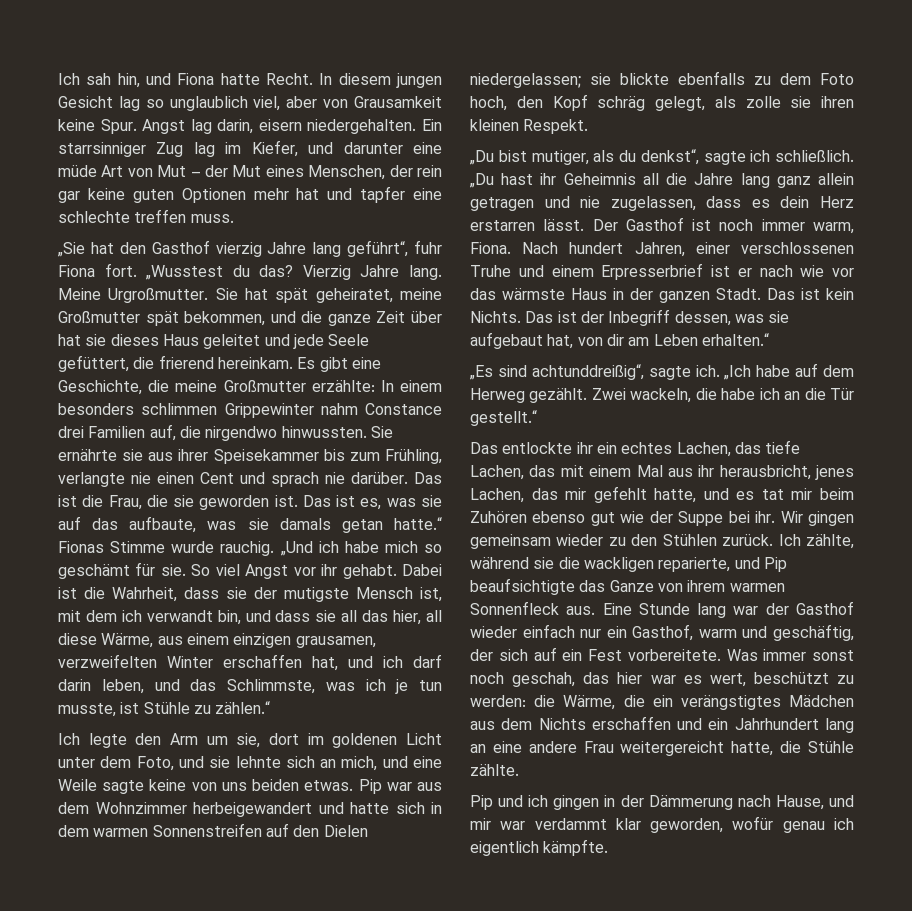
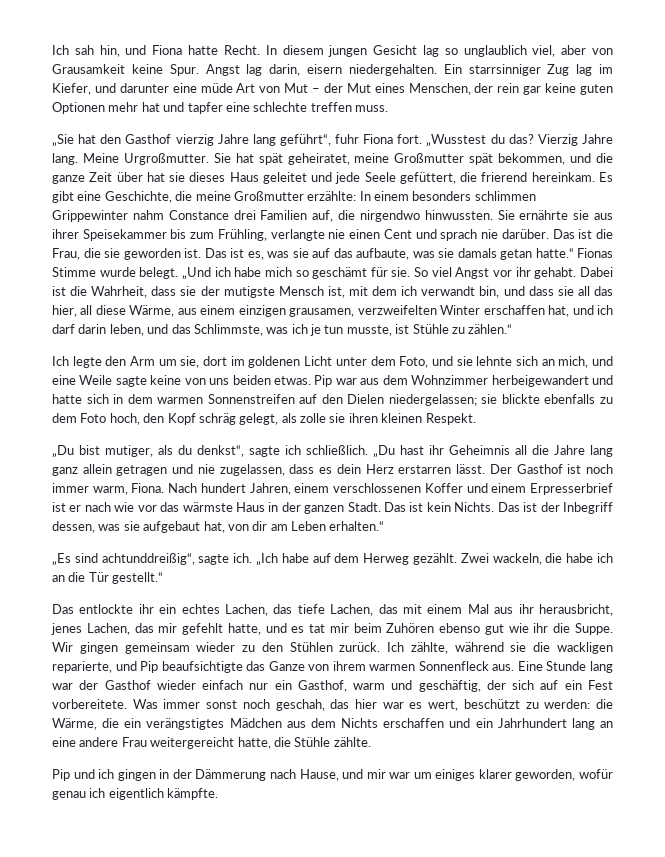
- Das ist es, was sie auf das aufbaute, was sie damals getan hatte.“ Fionas Stimme wurde rauchig.
+ Das ist es, was sie auf das aufbaute, was sie damals getan hatte.“ Fionas Stimme wurde belegt.
- Nach hundert Jahren, einer verschlossenen Truhe und einem Erpresserbrief ist er nach wie vor das wärmste Haus in der ganzen Stadt.
+ Nach hundert Jahren, einem verschlossenen Koffer und einem Erpresserbrief ist er nach wie vor das wärmste Haus in der ganzen Stadt.
- Das entlockte ihr ein echtes Lachen, das tiefe Lachen, das mit einem Mal aus ihr herausbricht, jenes Lachen, das mir gefehlt hatte, und es tat mir beim Zuhören ebenso gut wie der Suppe bei ihr.
+ Das entlockte ihr ein echtes Lachen, das tiefe Lachen, das mit einem Mal aus ihr herausbricht, jenes Lachen, das mir gefehlt hatte, und es tat mir beim Zuhören ebenso gut wie ihr die Suppe.
- Pip und ich gingen in der Dämmerung nach Hause, und mir war verdammt klar geworden, wofür genau ich eigentlich kämpfte.
+ Pip und ich gingen in der Dämmerung nach Hause, und mir war um einiges klarer geworden, wofür genau ich eigentlich kämpfte.

